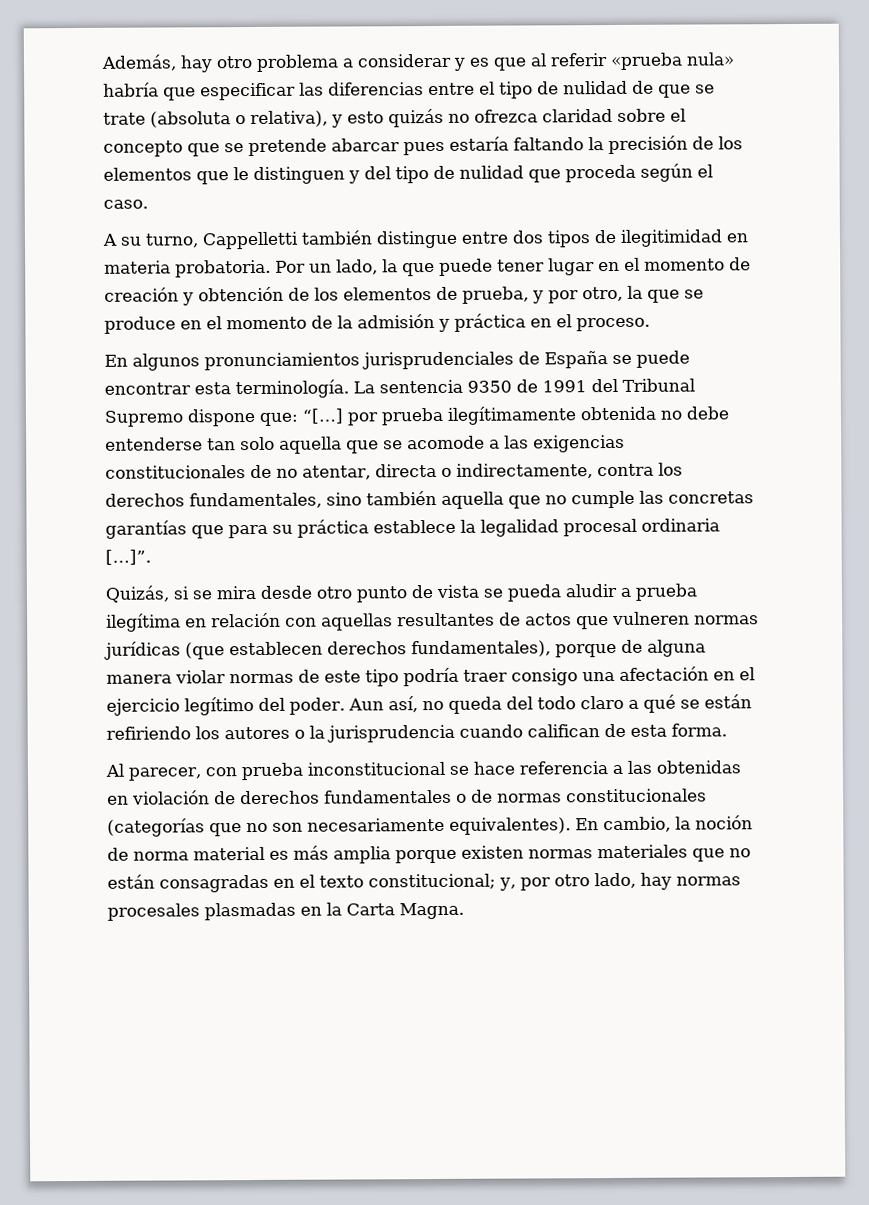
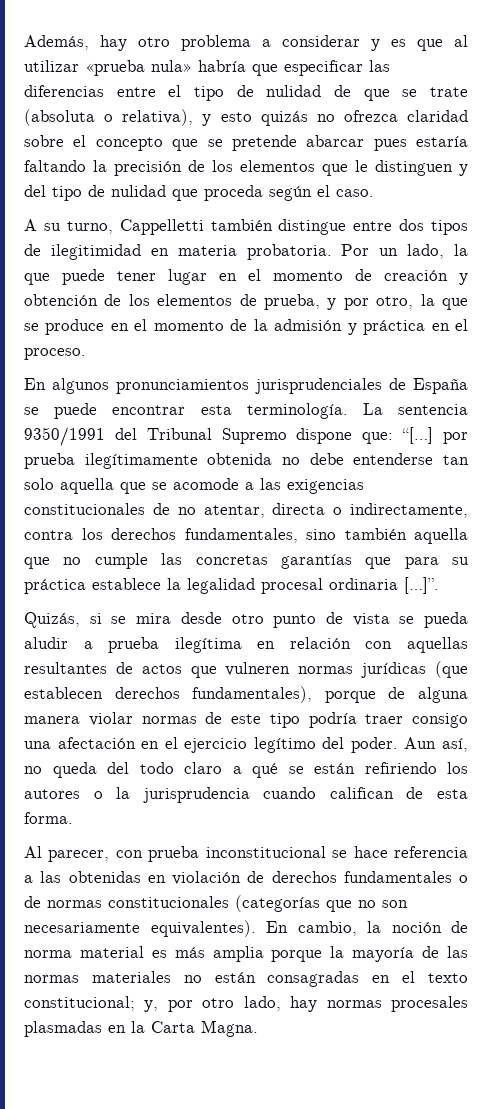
- Además, hay otro problema a considerar y es que al referir «prueba nula» habría que especificar las diferencias entre el tipo de nulidad de que se trate (absoluta o relativa), y esto quizás no ofrezca claridad sobre el concepto que se pretende abarcar pues estaría faltando la precisión de los elementos que le distinguen y del tipo de nulidad que proceda según el caso.
+ Además, hay otro problema a considerar y es que al utilizar «prueba nula» habría que especificar las diferencias entre el tipo de nulidad de que se trate (absoluta o relativa), y esto quizás no ofrezca claridad sobre el concepto que se pretende abarcar pues estaría faltando la precisión de los elementos que le distinguen y del tipo de nulidad que proceda según el caso.
- La sentencia 9350 de 1991 del Tribunal Supremo dispone que: “[…] por prueba ilegítimamente obtenida no debe entenderse tan solo aquella que se acomode a las exigencias constitucionales de no atentar, directa o indirectamente, contra los derechos fundamentales, sino también aquella que no cumple las concretas garantías que para su práctica establece la legalidad procesal ordinaria […]”.
+ La sentencia 9350/1991 del Tribunal Supremo dispone que: “[…] por prueba ilegítimamente obtenida no debe entenderse tan solo aquella que se acomode a las exigencias constitucionales de no atentar, directa o indirectamente, contra los derechos fundamentales, sino también aquella que no cumple las concretas garantías que para su práctica establece la legalidad procesal ordinaria […]”.
- En cambio, la noción de norma material es más amplia porque existen normas materiales que no están consagradas en el texto constitucional; y, por otro lado, hay normas procesales plasmadas en la Carta Magna.
+ En cambio, la noción de norma material es más amplia porque la mayoría de las normas materiales no están consagradas en el texto constitucional; y, por otro lado, hay normas procesales plasmadas en la Carta Magna.

